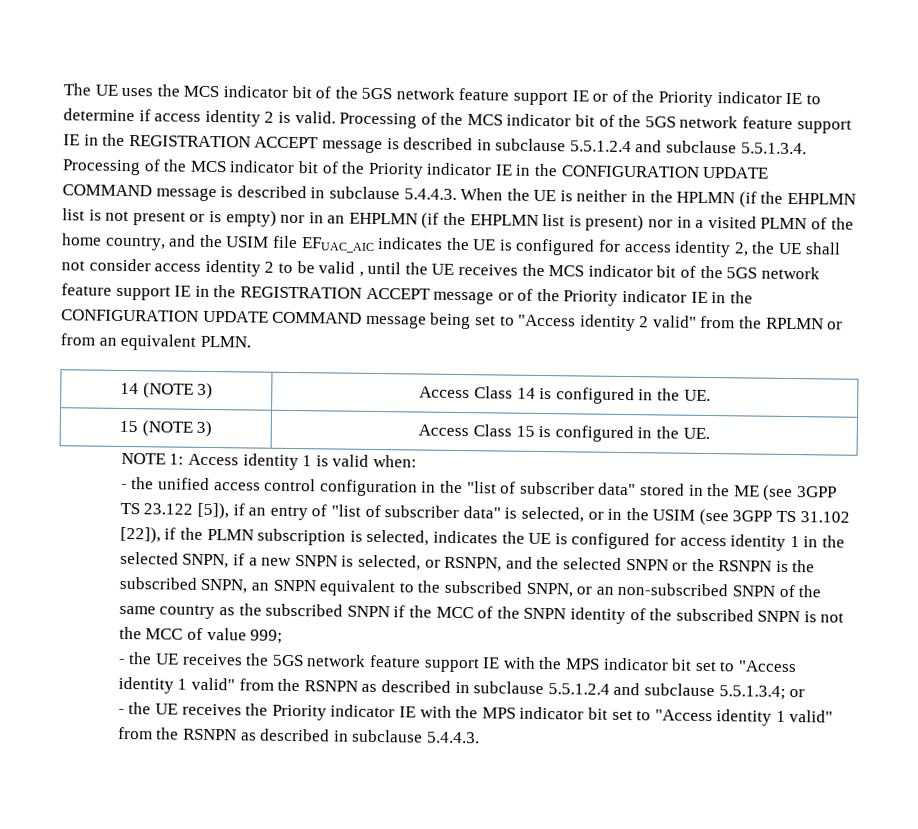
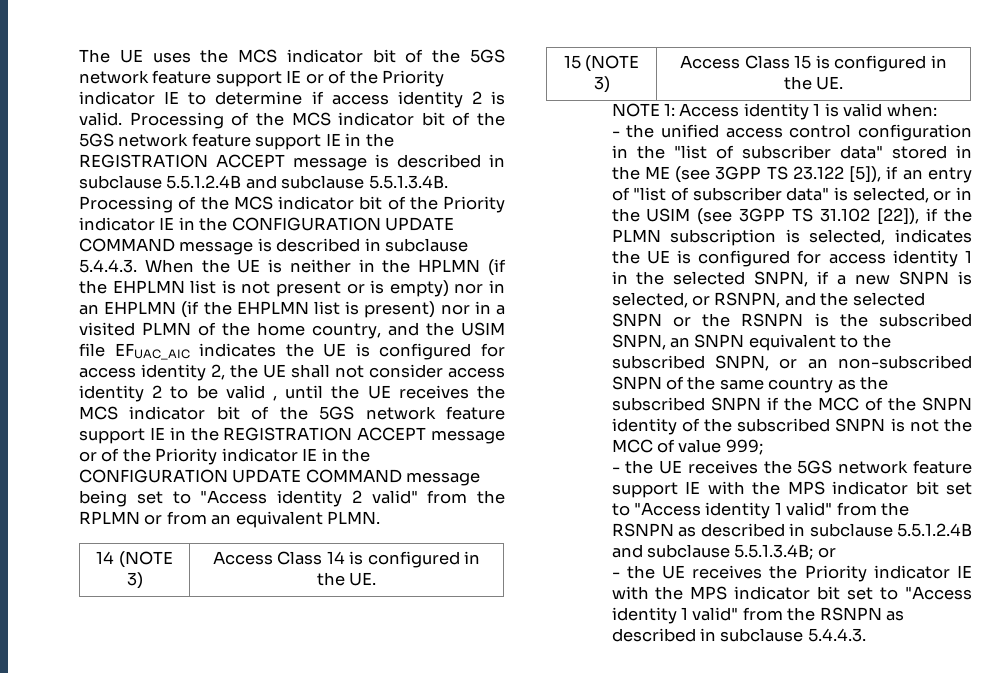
- Processing of the MCS indicator bit of the 5GS network feature support IE in the REGISTRATION ACCEPT message is described in subclause 5.5.1.2.4 and subclause 5.5.1.3.4. Processing of the MCS indicator bit of the Priority indicator IE in the CONFIGURATION UPDATE COMMAND message is described in subclause 5.4.4.3. When the UE is neither in the HPLMN (if the EHPLMN list is not present or is empty) nor in an EHPLMN (if the EHPLMN list is present) nor in a visited PLMN of the home country, and the USIM file EFUAC_AIC indicates the UE is configured for access identity 2, the UE shall not consider access identity 2 to be valid , until the UE receives the MCS indicator bit of the 5GS network feature support IE in the REGISTRATION ACCEPT message or of the Priority indicator IE in the CONFIGURATION UPDATE COMMAND message being set to "Access identity 2 valid" from the RPLMN or from an equivalent PLMN.
+ Processing of the MCS indicator bit of the 5GS network feature support IE in the REGISTRATION ACCEPT message is described in subclause 5.5.1.2.4B and subclause 5.5.1.3.4B. Processing of the MCS indicator bit of the Priority indicator IE in the CONFIGURATION UPDATE COMMAND message is described in subclause 5.4.4.3. When the UE is neither in the HPLMN (if the EHPLMN list is not present or is empty) nor in an EHPLMN (if the EHPLMN list is present) nor in a visited PLMN of the home country, and the USIM file EFUAC_AIC indicates the UE is configured for access identity 2, the UE shall not consider access identity 2 to be valid , until the UE receives the MCS indicator bit of the 5GS network feature support IE in the REGISTRATION ACCEPT message or of the Priority indicator IE in the CONFIGURATION UPDATE COMMAND message being set to "Access identity 2 valid" from the RPLMN or from an equivalent PLMN.
- - the UE receives the 5GS network feature support IE with the MPS indicator bit set to "Access identity 1 valid" from the RSNPN as described in subclause 5.5.1.2.4 and subclause 5.5.1.3.4; or
+ - the UE receives the 5GS network feature support IE with the MPS indicator bit set to "Access identity 1 valid" from the RSNPN as described in subclause 5.5.1.2.4B and subclause 5.5.1.3.4B; or

